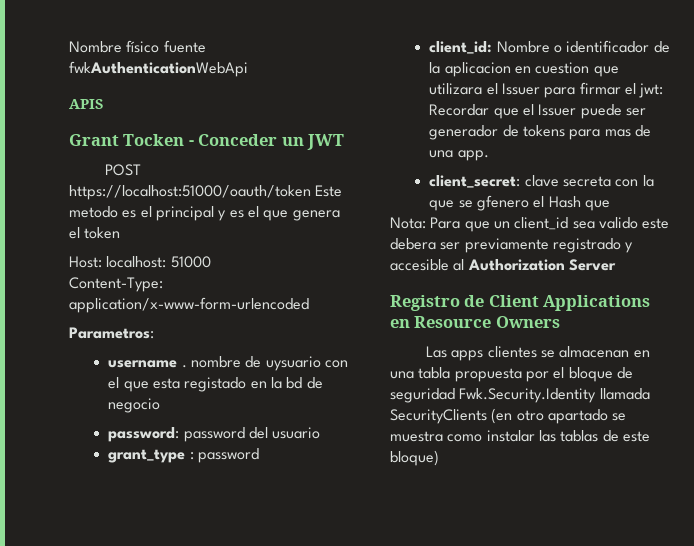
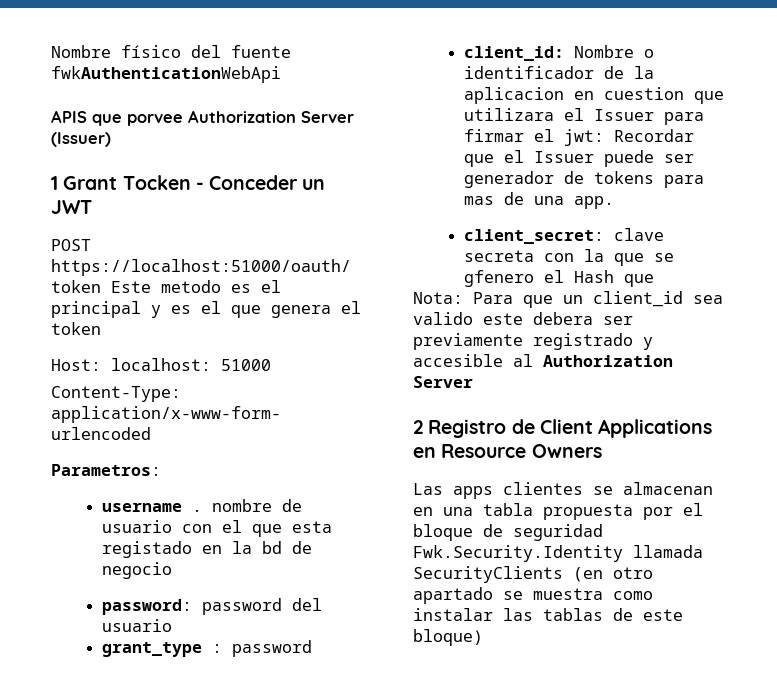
- Nombre físico fuente fwkAuthenticationWebApi
+ Nombre físico del fuente fwkAuthenticationWebApi
- APIS
- Grant Tocken - Conceder un JWT
+ APIS que porvee Authorization Server (Issuer)
+ 1 Grant Tocken - Conceder un JWT
- username . nombre de uysuario con el que esta registado en la bd de negocio
+ username . nombre de usuario con el que esta registado en la bd de negocio
- Registro de Client Applications en Resource Owners
+ 2 Registro de Client Applications en Resource Owners

